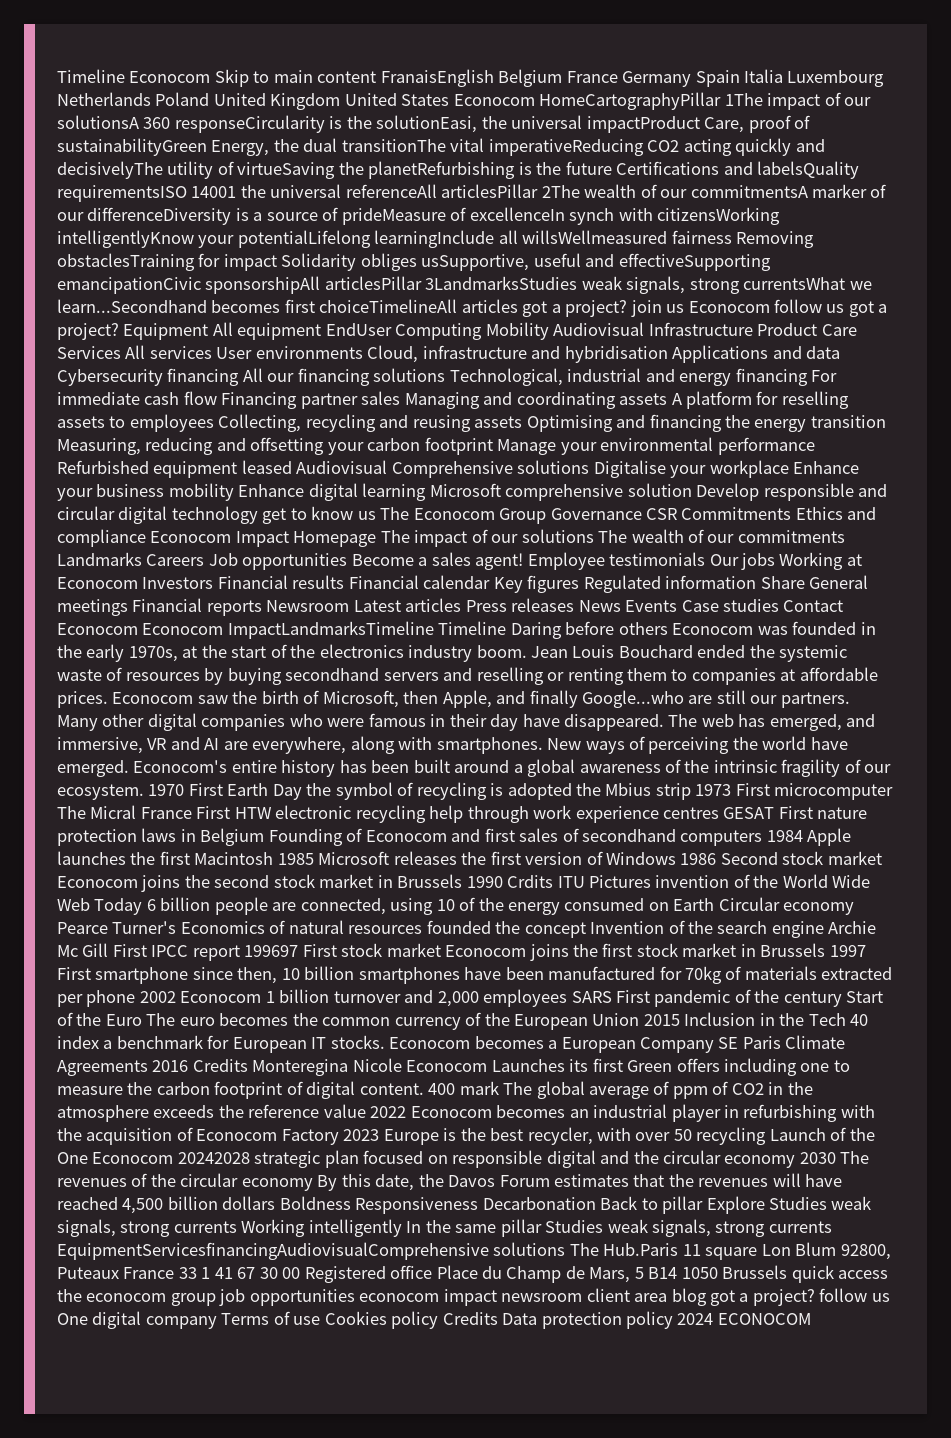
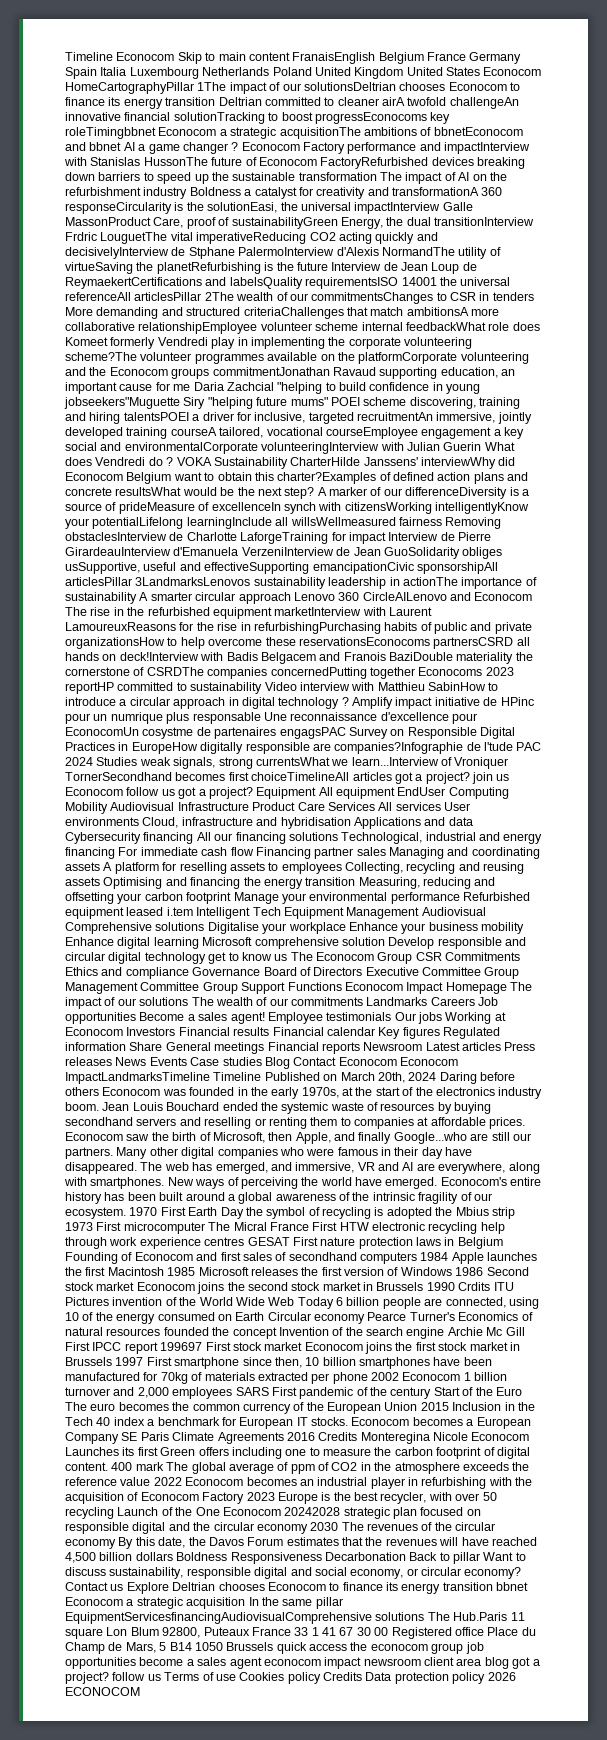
- Timeline Econocom Skip to main content FranaisEnglish Belgium France Germany Spain Italia Luxembourg Netherlands Poland United Kingdom United States Econocom HomeCartographyPillar 1The impact of our solutionsA 360 responseCircularity is the solutionEasi, the universal impactProduct Care, proof of sustainabilityGreen Energy, the dual transitionThe vital imperativeReducing CO2 acting quickly and decisivelyThe utility of virtueSaving the planetRefurbishing is the future Certifications and labelsQuality requirementsISO 14001 the universal referenceAll articlesPillar 2The wealth of our commitmentsA marker of our differenceDiversity is a source of prideMeasure of excellenceIn synch with citizensWorking intelligentlyKnow your potentialLifelong learningInclude all willsWellmeasured fairness Removing obstaclesTraining for impact Solidarity obliges usSupportive, useful and effectiveSupporting emancipationCivic sponsorshipAll articlesPillar 3LandmarksStudies weak signals, strong currentsWhat we learn...Secondhand becomes first choiceTimelineAll articles got a project? join us Econocom follow us got a project?
+ Timeline Econocom Skip to main content FranaisEnglish Belgium France Germany Spain Italia Luxembourg Netherlands Poland United Kingdom United States Econocom HomeCartographyPillar 1The impact of our solutionsDeltrian chooses Econocom to finance its energy transition Deltrian committed to cleaner airA twofold challengeAn innovative financial solutionTracking to boost progressEconocoms key roleTimingbbnet Econocom a strategic acquisitionThe ambitions of bbnetEconocom and bbnet AI a game changer ? Econocom Factory performance and impactInterview with Stanislas HussonThe future of Econocom FactoryRefurbished devices breaking down barriers to speed up the sustainable transformation The impact of AI on the refurbishment industry Boldness a catalyst for creativity and transformationA 360 responseCircularity is the solutionEasi, the universal impactInterview Galle MassonProduct Care, proof of sustainabilityGreen Energy, the dual transitionInterview Frdric LouguetThe vital imperativeReducing CO2 acting quickly and decisivelyInterview de Stphane PalermoInterview d'Alexis NormandThe utility of virtueSaving the planetRefurbishing is the future Interview de Jean Loup de ReymaekertCertifications and labelsQuality requirementsISO 14001 the universal referenceAll articlesPillar 2The wealth of our commitmentsChanges to CSR in tenders More demanding and structured criteriaChallenges that match ambitionsA more collaborative relationshipEmployee volunteer scheme internal feedbackWhat role does Komeet formerly Vendredi play in implementing the corporate volunteering scheme?The volunteer programmes available on the platformCorporate volunteering and the Econocom groups commitmentJonathan Ravaud supporting education, an important cause for me Daria Zachcial "helping to build confidence in young jobseekers"Muguette Siry "helping future mums" POEI scheme discovering, training and hiring talentsPOEI a driver for inclusive, targeted recruitmentAn immersive, jointly developed training courseA tailored, vocational courseEmployee engagement a key social and environmentalCorporate volunteeringInterview with Julian Guerin What does Vendredi do ? VOKA Sustainability CharterHilde Janssens' interviewWhy did Econocom Belgium want to obtain this charter?Examples of defined action plans and concrete resultsWhat would be the next step? A marker of our differenceDiversity is a source of prideMeasure of excellenceIn synch with citizensWorking intelligentlyKnow your potentialLifelong learningInclude all willsWellmeasured fairness Removing obstaclesInterview de Charlotte LaforgeTraining for impact Interview de Pierre GirardeauInterview d'Emanuela VerzeniInterview de Jean GuoSolidarity obliges usSupportive, useful and effectiveSupporting emancipationCivic sponsorshipAll articlesPillar 3LandmarksLenovos sustainability leadership in actionThe importance of sustainability A smarter circular approach Lenovo 360 CircleAILenovo and Econocom The rise in the refurbished equipment marketInterview with Laurent LamoureuxReasons for the rise in refurbishingPurchasing habits of public and private organizationsHow to help overcome these reservationsEconocoms partnersCSRD all hands on deck!Interview with Badis Belgacem and Franois BaziDouble materiality the cornerstone of CSRDThe companies concernedPutting together Econocoms 2023 reportHP committed to sustainability Video interview with Matthieu SabinHow to introduce a circular approach in digital technology ? Amplify impact initiative de HPinc pour un numrique plus responsable Une reconnaissance d'excellence pour EconocomUn cosystme de partenaires engagsPAC Survey on Responsible Digital Practices in EuropeHow digitally responsible are companies?Infographie de l'tude PAC 2024 Studies weak signals, strong currentsWhat we learn...Interview of Vroniquer TornerSecondhand becomes first choiceTimelineAll articles got a project? join us Econocom follow us got a project?
- Equipment All equipment EndUser Computing Mobility Audiovisual Infrastructure Product Care Services All services User environments Cloud, infrastructure and hybridisation Applications and data Cybersecurity financing All our financing solutions Technological, industrial and energy financing For immediate cash flow Financing partner sales Managing and coordinating assets A platform for reselling assets to employees Collecting, recycling and reusing assets Optimising and financing the energy transition Measuring, reducing and offsetting your carbon footprint Manage your environmental performance Refurbished equipment leased Audiovisual Comprehensive solutions Digitalise your workplace Enhance your business mobility Enhance digital learning Microsoft comprehensive solution Develop responsible and circular digital technology get to know us The Econocom Group Governance CSR Commitments Ethics and compliance Econocom Impact Homepage The impact of our solutions The wealth of our commitments Landmarks Careers Job opportunities Become a sales agent!
+ Equipment All equipment EndUser Computing Mobility Audiovisual Infrastructure Product Care Services All services User environments Cloud, infrastructure and hybridisation Applications and data Cybersecurity financing All our financing solutions Technological, industrial and energy financing For immediate cash flow Financing partner sales Managing and coordinating assets A platform for reselling assets to employees Collecting, recycling and reusing assets Optimising and financing the energy transition Measuring, reducing and offsetting your carbon footprint Manage your environmental performance Refurbished equipment leased i.tem Intelligent Tech Equipment Management Audiovisual Comprehensive solutions Digitalise your workplace Enhance your business mobility Enhance digital learning Microsoft comprehensive solution Develop responsible and circular digital technology get to know us The Econocom Group CSR Commitments Ethics and compliance Governance Board of Directors Executive Committee Group Management Committee Group Support Functions Econocom Impact Homepage The impact of our solutions The wealth of our commitments Landmarks Careers Job opportunities Become a sales agent!
- Employee testimonials Our jobs Working at Econocom Investors Financial results Financial calendar Key figures Regulated information Share General meetings Financial reports Newsroom Latest articles Press releases News Events Case studies Contact Econocom Econocom ImpactLandmarksTimeline Timeline Daring before others Econocom was founded in the early 1970s, at the start of the electronics industry boom.
+ Employee testimonials Our jobs Working at Econocom Investors Financial results Financial calendar Key figures Regulated information Share General meetings Financial reports Newsroom Latest articles Press releases News Events Case studies Blog Contact Econocom Econocom ImpactLandmarksTimeline Timeline Published on March 20th, 2024 Daring before others Econocom was founded in the early 1970s, at the start of the electronics industry boom.
- 400 mark The global average of ppm of CO2 in the atmosphere exceeds the reference value 2022 Econocom becomes an industrial player in refurbishing with the acquisition of Econocom Factory 2023 Europe is the best recycler, with over 50 recycling Launch of the One Econocom 20242028 strategic plan focused on responsible digital and the circular economy 2030 The revenues of the circular economy By this date, the Davos Forum estimates that the revenues will have reached 4,500 billion dollars Boldness Responsiveness Decarbonation Back to pillar Explore Studies weak signals, strong currents Working intelligently In the same pillar Studies weak signals, strong currents EquipmentServicesfinancingAudiovisualComprehensive solutions The Hub.Paris 11 square Lon Blum 92800, Puteaux France 33 1 41 67 30 00 Registered office Place du Champ de Mars, 5 B14 1050 Brussels quick access the econocom group job opportunities econocom impact newsroom client area blog got a project? follow us One digital company Terms of use Cookies policy Credits Data protection policy 2024 ECONOCOM
+ 400 mark The global average of ppm of CO2 in the atmosphere exceeds the reference value 2022 Econocom becomes an industrial player in refurbishing with the acquisition of Econocom Factory 2023 Europe is the best recycler, with over 50 recycling Launch of the One Econocom 20242028 strategic plan focused on responsible digital and the circular economy 2030 The revenues of the circular economy By this date, the Davos Forum estimates that the revenues will have reached 4,500 billion dollars Boldness Responsiveness Decarbonation Back to pillar Want to discuss sustainability, responsible digital and social economy, or circular economy? Contact us Explore Deltrian chooses Econocom to finance its energy transition bbnet Econocom a strategic acquisition In the same pillar EquipmentServicesfinancingAudiovisualComprehensive solutions The Hub.Paris 11 square Lon Blum 92800, Puteaux France 33 1 41 67 30 00 Registered office Place du Champ de Mars, 5 B14 1050 Brussels quick access the econocom group job opportunities become a sales agent econocom impact newsroom client area blog got a project? follow us Terms of use Cookies policy Credits Data protection policy 2026 ECONOCOM

